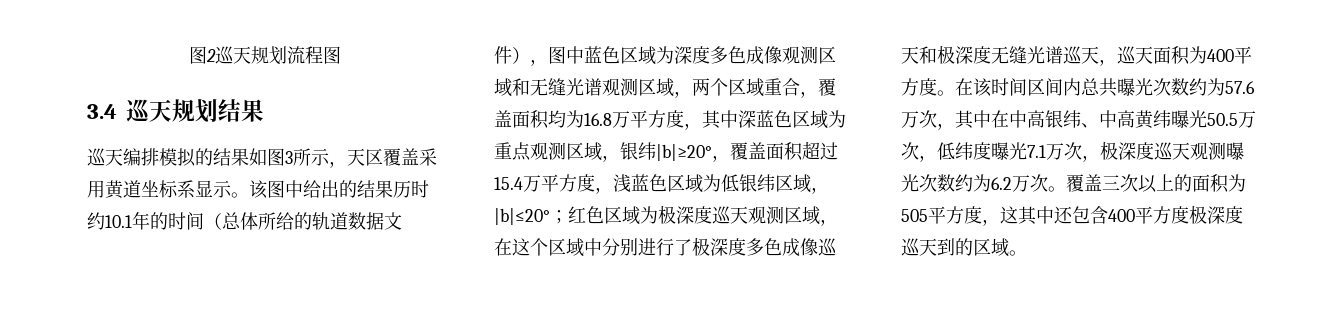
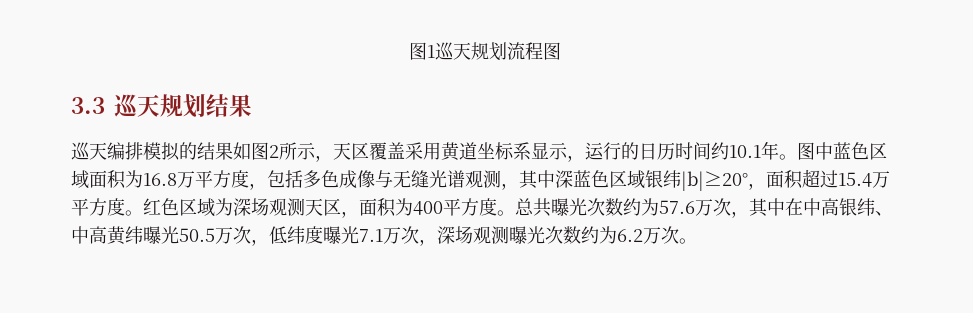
- 图2巡天规划流程图
+ 图1巡天规划流程图
- 3.4巡天规划结果
+ 3.3巡天规划结果
- 巡天编排模拟的结果如图3所示，天区覆盖采用黄道坐标系显示。该图中给出的结果历时约10.1年的时间（总体所给的轨道数据文件），图中蓝色区域为深度多色成像观测区域和无缝光谱观测区域，两个区域重合，覆盖面积均为16.8万平方度，其中深蓝色区域为重点观测区域，银纬|b|≥20°，覆盖面积超过15.4万平方度，浅蓝色区域为低银纬区域，|b|≤20°；红色区域为极深度巡天观测区域，在这个区域中分别进行了极深度多色成像巡天和极深度无缝光谱巡天，巡天面积为400平方度。
+ 巡天编排模拟的结果如图2所示，天区覆盖采用黄道坐标系显示，运行的日历时间约10.1年。图中蓝色区域面积为16.8万平方度，包括多色成像与无缝光谱观测，其中深蓝色区域银纬|b|≥20°，面积超过15.4万平方度。红色区域为深场观测天区，面积为400平方度。
- 在该时间区间内总共曝光次数约为57.6万次，其中在中高银纬、中高黄纬曝光50.5万次，低纬度曝光7.1万次，极深度巡天观测曝光次数约为6.2万次。覆盖三次以上的面积为505平方度，这其中还包含400平方度极深度巡天到的区域。
+ 总共曝光次数约为57.6万次，其中在中高银纬、中高黄纬曝光50.5万次，低纬度曝光7.1万次，深场观测曝光次数约为6.2万次。

